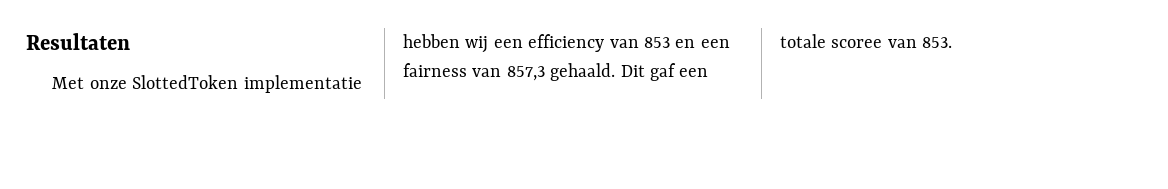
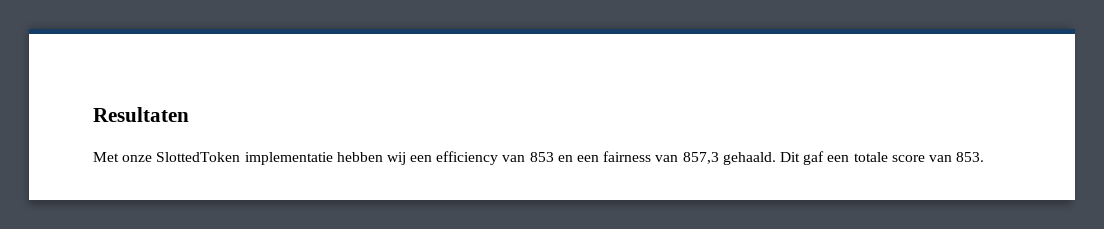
- Dit gaf een totale scoree van 853.
+ Dit gaf een totale score van 853.

